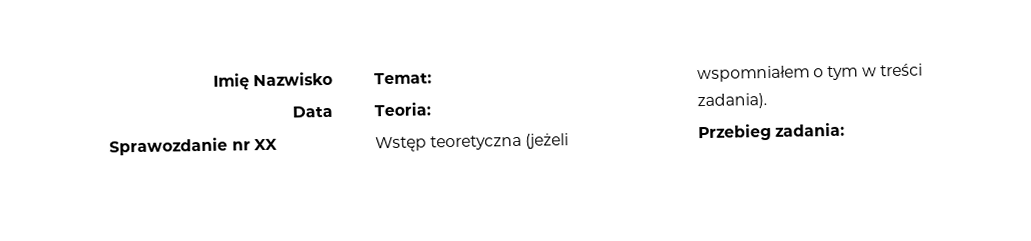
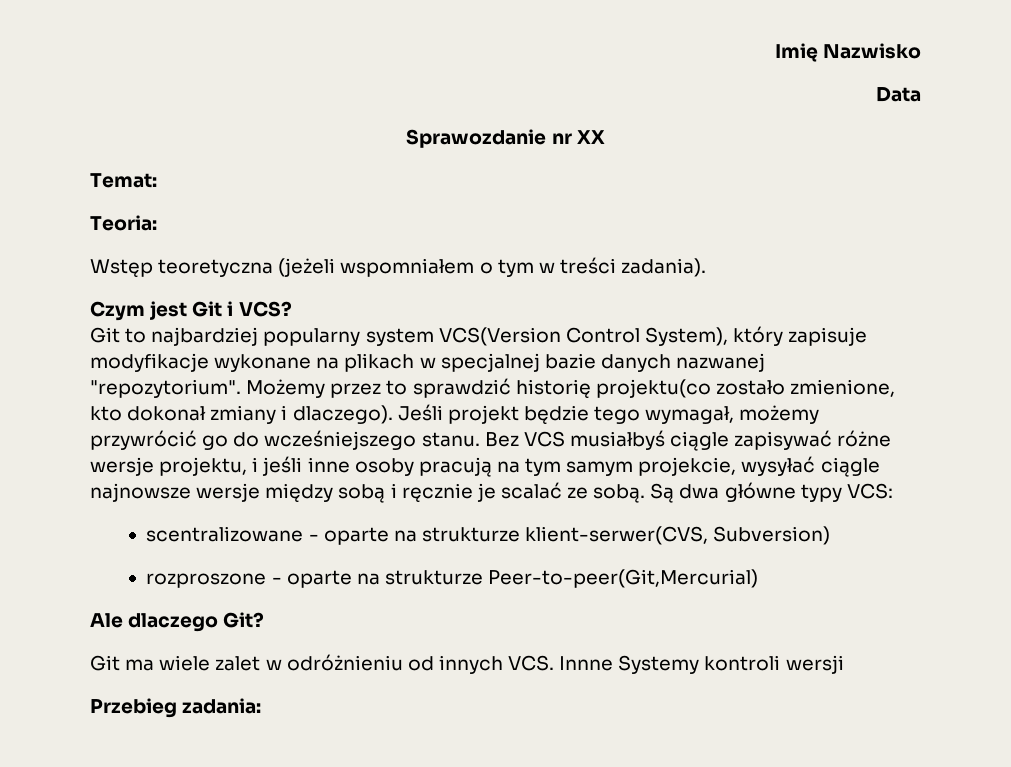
+ Czym jest Git i VCS?
+ Git to najbardziej popularny system VCS(Version Control System), który zapisuje modyfikacje wykonane na plikach w specjalnej bazie danych nazwanej "repozytorium". Możemy przez to sprawdzić historię projektu(co zostało zmienione, kto dokonał zmiany i dlaczego). Jeśli projekt będzie tego wymagał, możemy przywrócić go do wcześniejszego stanu. Bez VCS musiałbyś ciągle zapisywać różne wersje projektu, i jeśli inne osoby pracują na tym samym projekcie, wysyłać ciągle najnowsze wersje między sobą i ręcznie je scalać ze sobą. Są dwa główne typy VCS:
+ scentralizowane - oparte na strukturze klient-serwer(CVS, Subversion)
+ rozproszone - oparte na strukturze Peer-to-peer(Git,Mercurial)
+ Ale dlaczego Git?
+ Git ma wiele zalet w odróżnieniu od innych VCS. Innne Systemy kontroli wersji

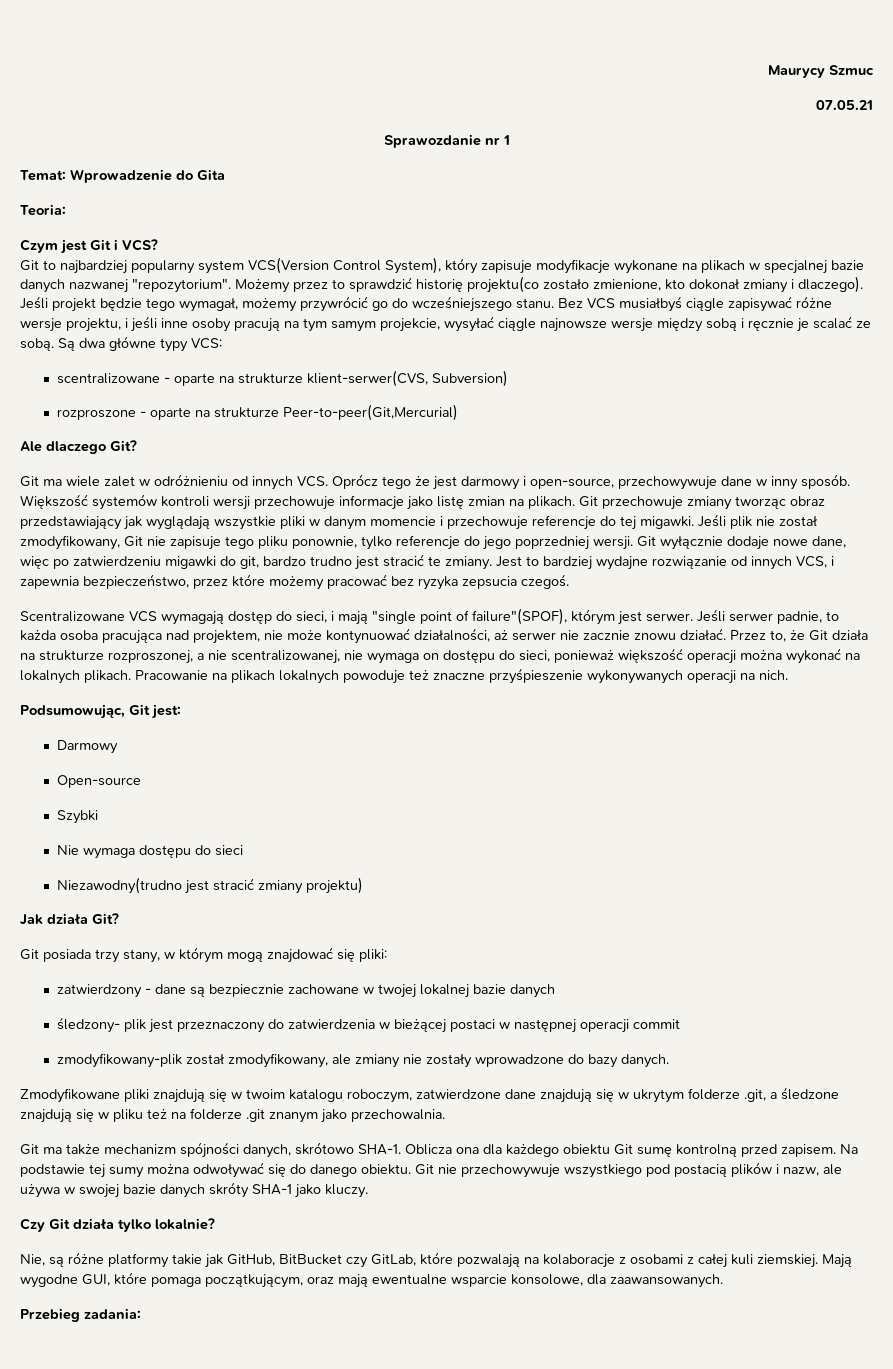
- Imię Nazwisko
- Data
+ Maurycy Szmuc
+ 07.05.21
- Sprawozdanie nr XX
+ Sprawozdanie nr 1
- Temat:
+ Temat: Wprowadzenie do Gita
  Teoria:
- Wstęp teoretyczna (jeżeli wspomniałem o tym w treści zadania).
- Git ma wiele zalet w odróżnieniu od innych VCS. Innne Systemy kontroli wersji
+ Git ma wiele zalet w odróżnieniu od innych VCS. Oprócz tego że jest darmowy i open-source, przechowywuje dane w inny sposób. Większość systemów kontroli wersji przechowuje informacje jako listę zmian na plikach. Git przechowuje zmiany tworząc obraz przedstawiający jak wyglądają wszystkie pliki w danym momencie i przechowuje referencje do tej migawki. Jeśli plik nie został zmodyfikowany, Git nie zapisuje tego pliku ponownie, tylko referencje do jego poprzedniej wersji. Git wyłącznie dodaje nowe dane, więc po zatwierdzeniu migawki do git, bardzo trudno jest stracić te zmiany. Jest to bardziej wydajne rozwiązanie od innych VCS, i zapewnia bezpieczeństwo, przez które możemy pracować bez ryzyka zepsucia czegoś.
+ Scentralizowane VCS wymagają dostęp do sieci, i mają "single point of failure"(SPOF), którym jest serwer. Jeśli serwer padnie, to każda osoba pracująca nad projektem, nie może kontynuować działalności, aż serwer nie zacznie znowu działać. Przez to, że Git działa na strukturze rozproszonej, a nie scentralizowanej, nie wymaga on dostępu do sieci, ponieważ większość operacji można wykonać na lokalnych plikach. Pracowanie na plikach lokalnych powoduje też znaczne przyśpieszenie wykonywanych operacji na nich.
+ Podsumowując, Git jest:
+ Darmowy
+ Open-source
+ Szybki
+ Nie wymaga dostępu do sieci
+ Niezawodny(trudno jest stracić zmiany projektu)
+ Jak działa Git?
+ Git posiada trzy stany, w którym mogą znajdować się pliki:
+ zatwierdzony - dane są bezpiecznie zachowane w twojej lokalnej bazie danych
+ śledzony- plik jest przeznaczony do zatwierdzenia w bieżącej postaci w następnej operacji commit
+ zmodyfikowany-plik został zmodyfikowany, ale zmiany nie zostały wprowadzone do bazy danych.
+ Zmodyfikowane pliki znajdują się w twoim katalogu roboczym, zatwierdzone dane znajdują się w ukrytym folderze .git, a śledzone znajdują się w pliku też na folderze .git znanym jako przechowalnia.
+ Git ma także mechanizm spójności danych, skrótowo SHA-1. Oblicza ona dla każdego obiektu Git sumę kontrolną przed zapisem. Na podstawie tej sumy można odwoływać się do danego obiektu. Git nie przechowywuje wszystkiego pod postacią plików i nazw, ale używa w swojej bazie danych skróty SHA-1 jako kluczy.
+ Czy Git działa tylko lokalnie?
+ Nie, są różne platformy takie jak GitHub, BitBucket czy GitLab, które pozwalają na kolaboracje z osobami z całej kuli ziemskiej. Mają wygodne GUI, które pomaga początkującym, oraz mają ewentualne wsparcie konsolowe, dla zaawansowanych.

